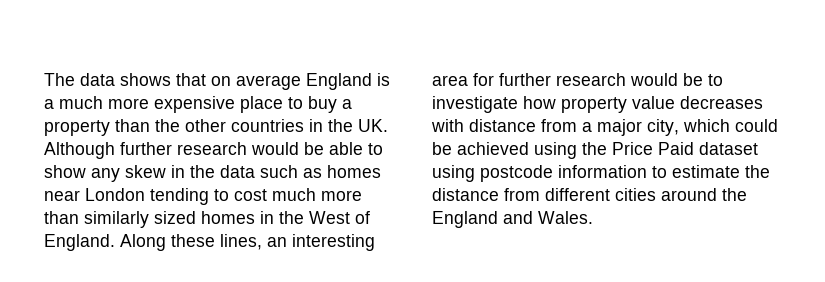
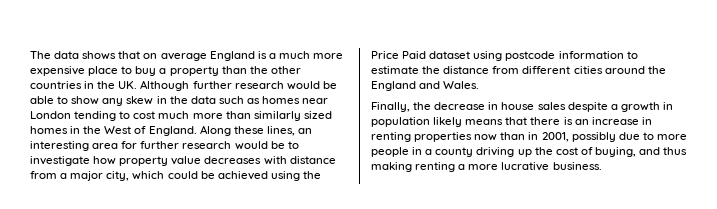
+ Finally, the decrease in house sales despite a growth in population likely means that there is an increase in renting properties now than in 2001, possibly due to more people in a county driving up the cost of buying, and thus making renting a more lucrative business.

